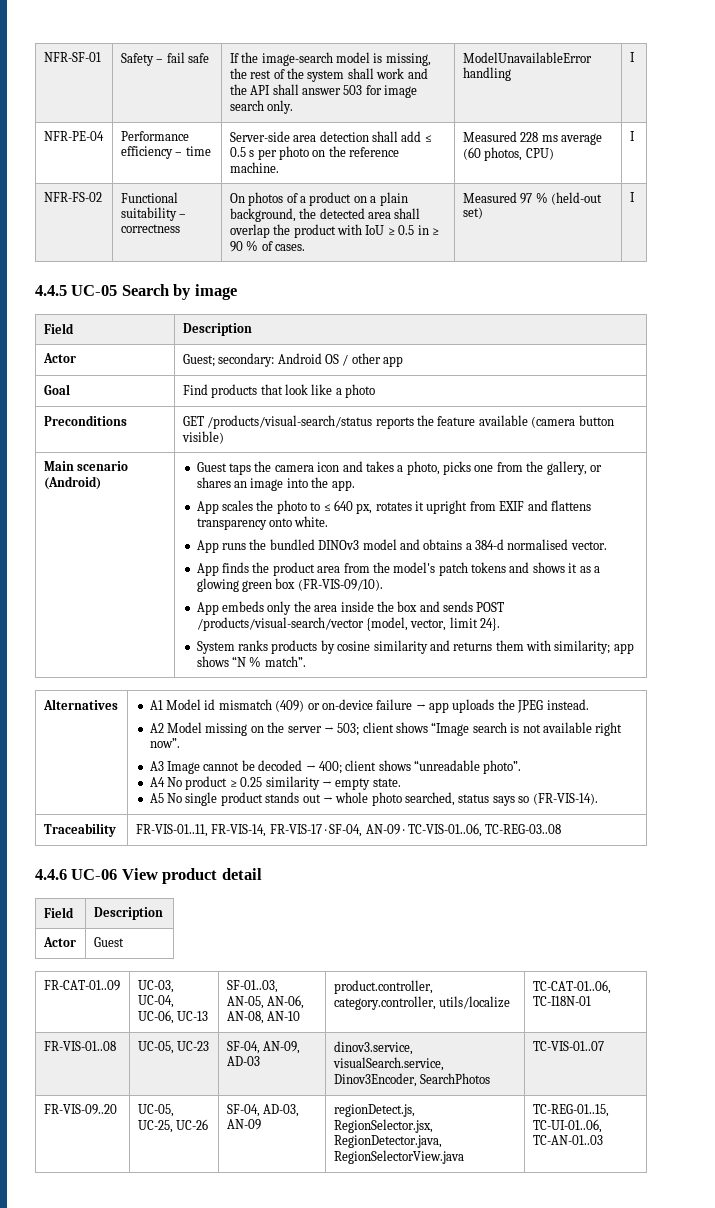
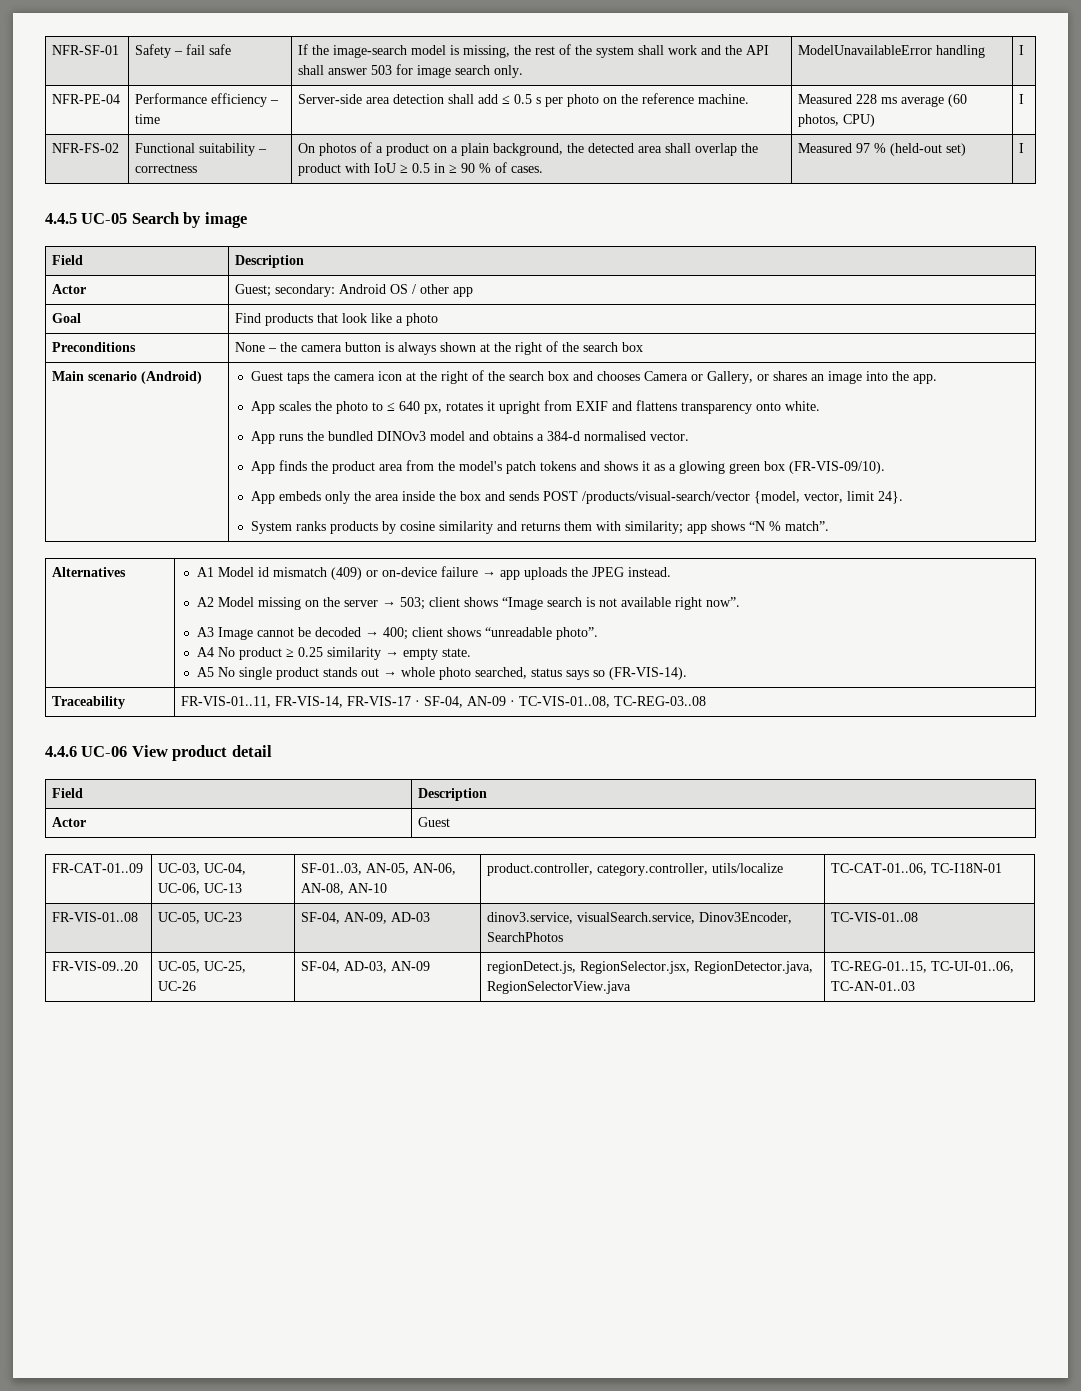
- Preconditions | GET /products/visual-search/status reports the feature available (camera button visible)
+ Preconditions | None – the camera button is always shown at the right of the search box
- Guest taps the camera icon and takes a photo, picks one from the gallery, or shares an image into the app.
+ Guest taps the camera icon at the right of the search box and chooses Camera or Gallery, or shares an image into the app.
- Traceability | FR-VIS-01..11, FR-VIS-14, FR-VIS-17 · SF-04, AN-09 · TC-VIS-01..06, TC-REG-03..08
+ Traceability | FR-VIS-01..11, FR-VIS-14, FR-VIS-17 · SF-04, AN-09 · TC-VIS-01..08, TC-REG-03..08
- FR-VIS-01..08 | UC-05, UC-23 | SF-04, AN-09, AD-03 | dinov3.service, visualSearch.service, Dinov3Encoder, SearchPhotos | TC-VIS-01..07
+ FR-VIS-01..08 | UC-05, UC-23 | SF-04, AN-09, AD-03 | dinov3.service, visualSearch.service, Dinov3Encoder, SearchPhotos | TC-VIS-01..08

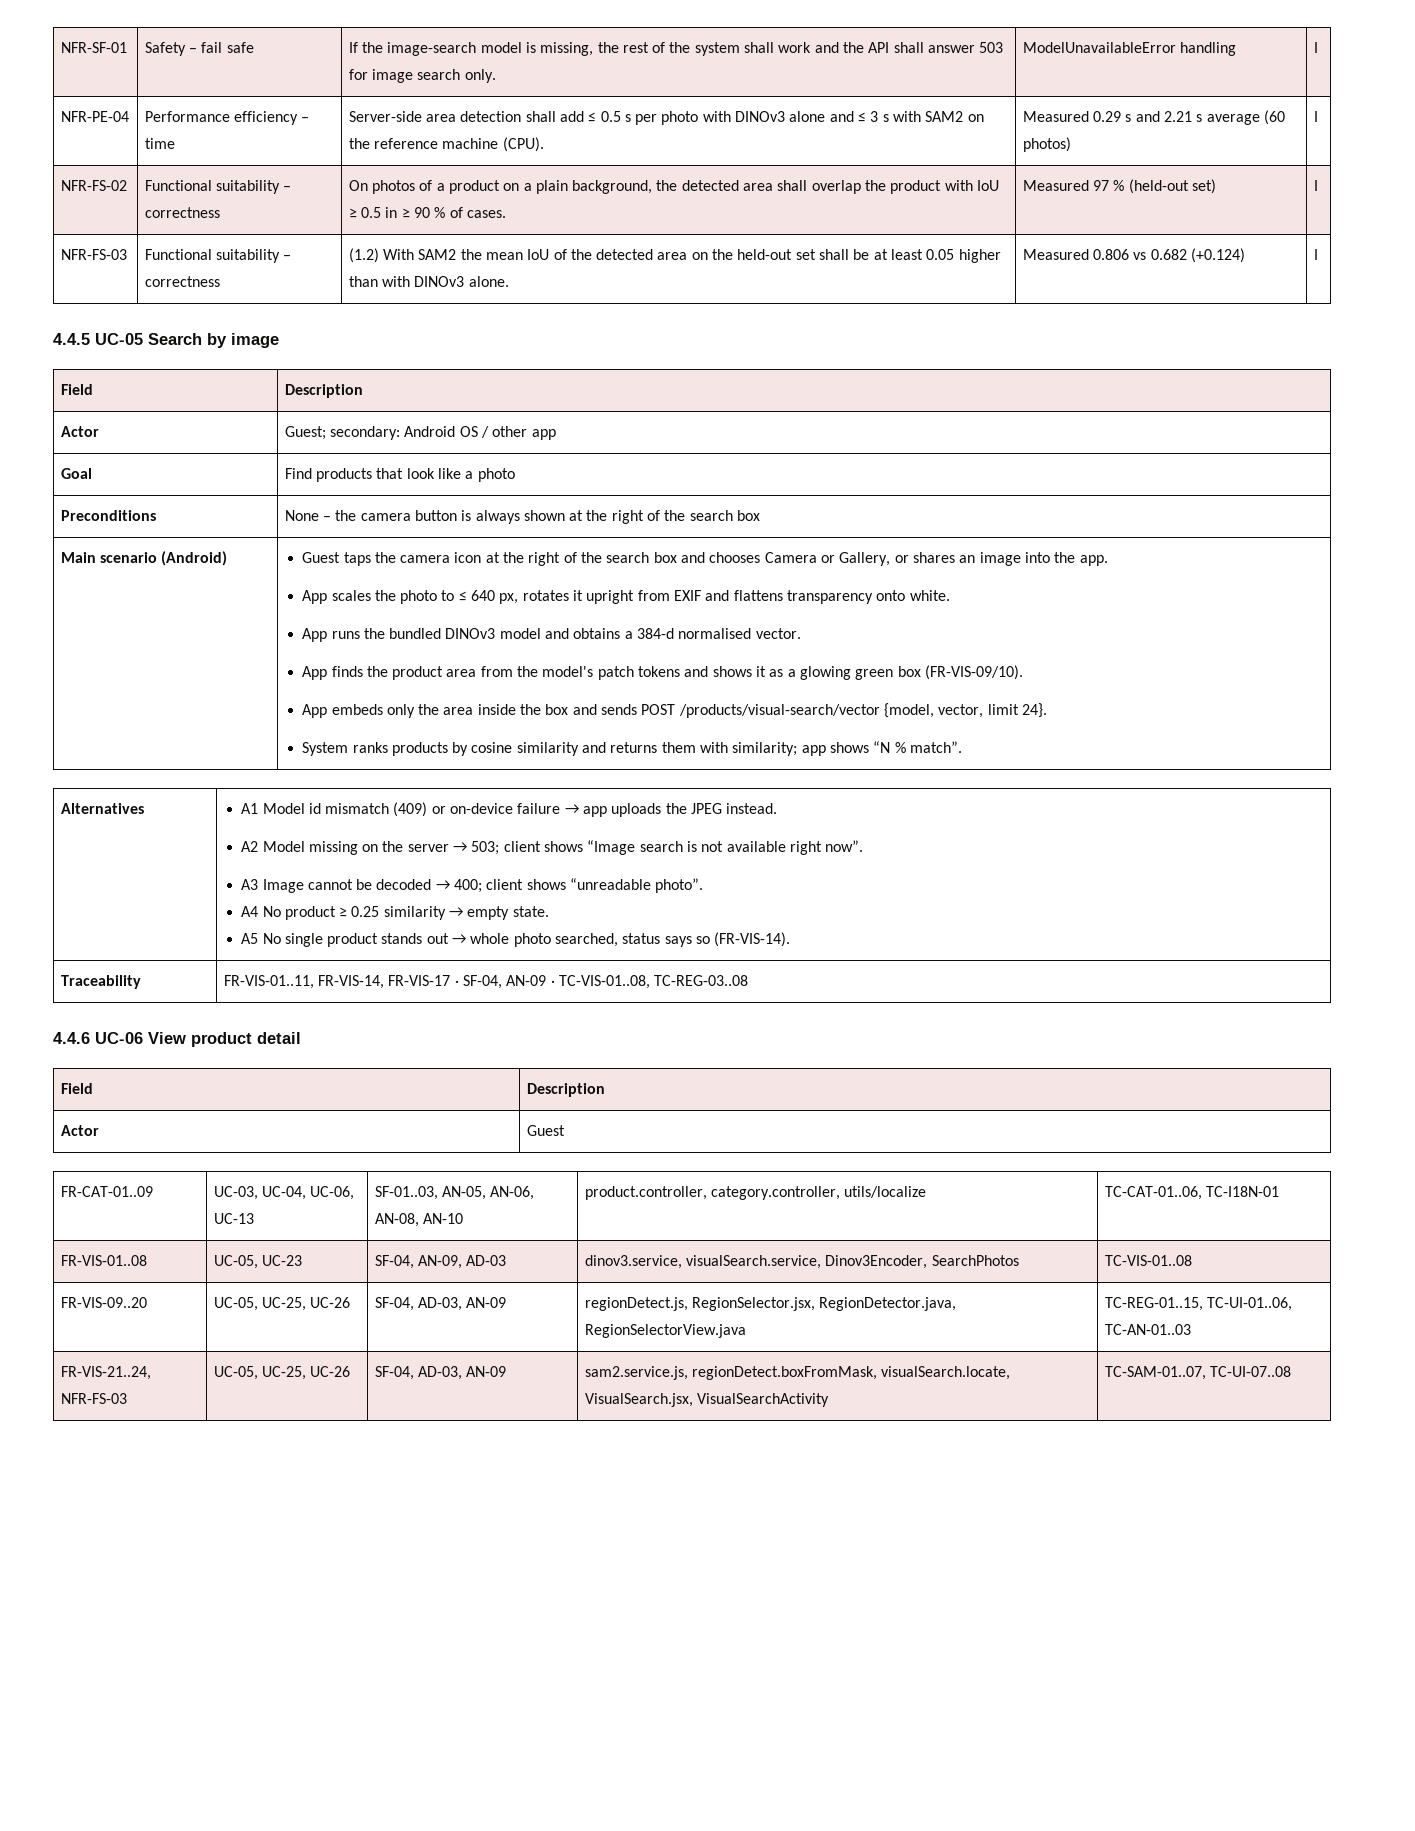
- NFR-PE-04 | Performance efficiency – time | Server-side area detection shall add ≤ 0.5 s per photo on the reference machine. | Measured 228 ms average (60 photos, CPU) | I
+ NFR-PE-04 | Performance efficiency – time | Server-side area detection shall add ≤ 0.5 s per photo with DINOv3 alone and ≤ 3 s with SAM2 on the reference machine (CPU). | Measured 0.29 s and 2.21 s average (60 photos) | I
+ NFR-FS-03 | Functional suitability – correctness | (1.2) With SAM2 the mean IoU of the detected area on the held-out set shall be at least 0.05 higher than with DINOv3 alone. | Measured 0.806 vs 0.682 (+0.124) | I
+ FR-VIS-21..24, NFR-FS-03 | UC-05, UC-25, UC-26 | SF-04, AD-03, AN-09 | sam2.service.js, regionDetect.boxFromMask, visualSearch.locate, VisualSearch.jsx, VisualSearchActivity | TC-SAM-01..07, TC-UI-07..08

